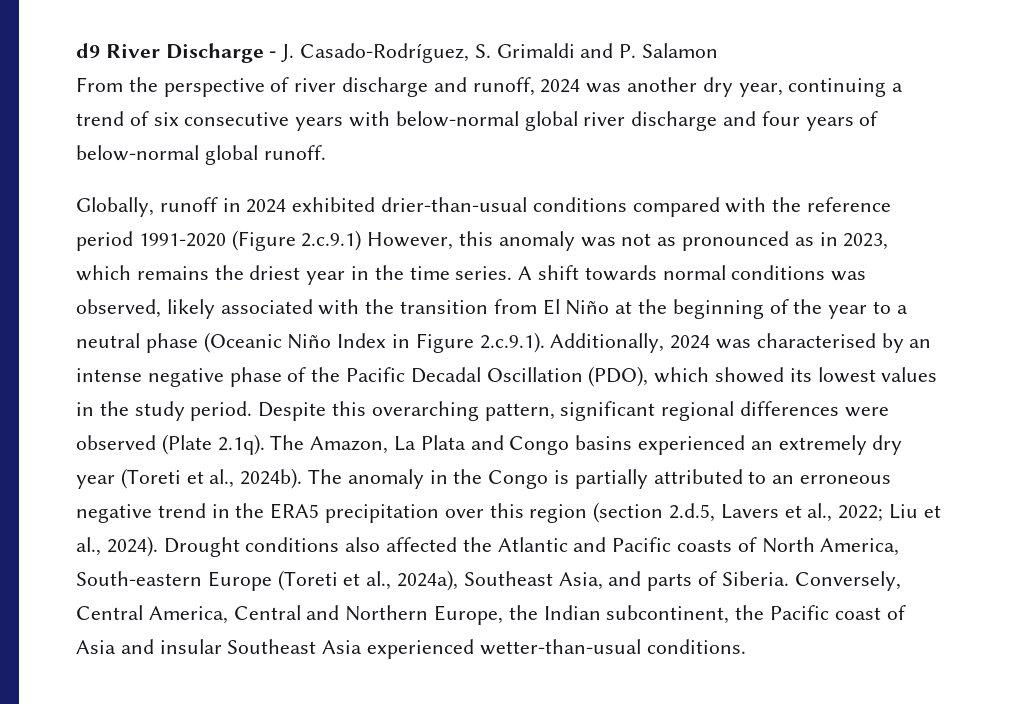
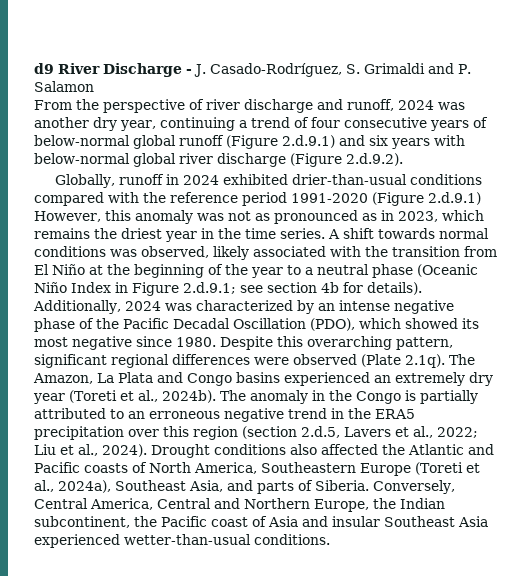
- From the perspective of river discharge and runoff, 2024 was another dry year, continuing a trend of six consecutive years with below-normal global river discharge and four years of below-normal global runoff.
+ From the perspective of river discharge and runoff, 2024 was another dry year, continuing a trend of four consecutive years of below-normal global runoff (Figure 2.d.9.1) and six years with below-normal global river discharge (Figure 2.d.9.2).
- Globally, runoff in 2024 exhibited drier-than-usual conditions compared with the reference period 1991-2020 (Figure 2.c.9.1) However, this anomaly was not as pronounced as in 2023, which remains the driest year in the time series.
+ Globally, runoff in 2024 exhibited drier-than-usual conditions compared with the reference period 1991-2020 (Figure 2.d.9.1) However, this anomaly was not as pronounced as in 2023, which remains the driest year in the time series.
- A shift towards normal conditions was observed, likely associated with the transition from El Niño at the beginning of the year to a neutral phase (Oceanic Niño Index in Figure 2.c.9.1). Additionally, 2024 was characterised by an intense negative phase of the Pacific Decadal Oscillation (PDO), which showed its lowest values in the study period.
+ A shift towards normal conditions was observed, likely associated with the transition from El Niño at the beginning of the year to a neutral phase (Oceanic Niño Index in Figure 2.d.9.1; see section 4b for details). Additionally, 2024 was characterized by an intense negative phase of the Pacific Decadal Oscillation (PDO), which showed its most negative since 1980.
- Drought conditions also affected the Atlantic and Pacific coasts of North America, South-eastern Europe (Toreti et al., 2024a), Southeast Asia, and parts of Siberia.
+ Drought conditions also affected the Atlantic and Pacific coasts of North America, Southeastern Europe (Toreti et al., 2024a), Southeast Asia, and parts of Siberia.

